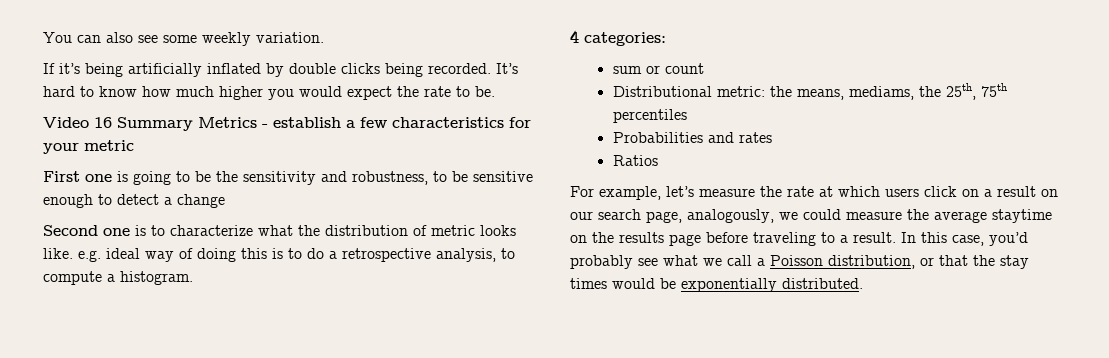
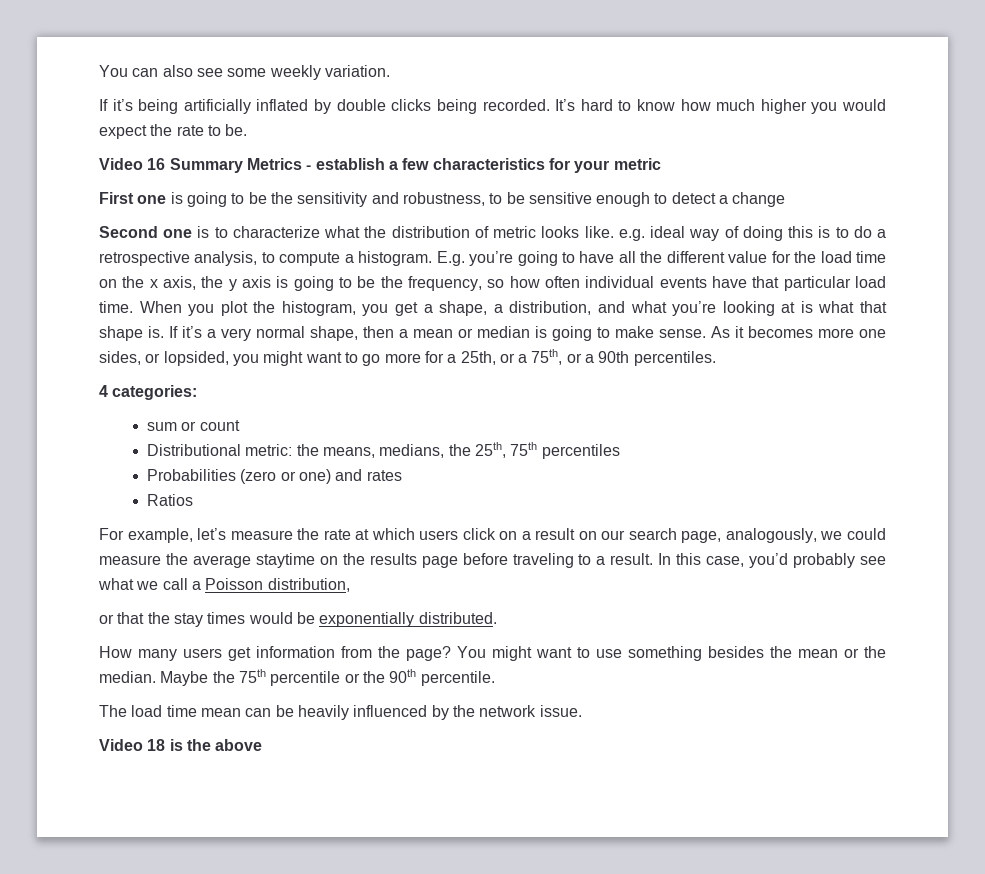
+ E.g. you’re going to have all the different value for the load time on the x axis, the y axis is going to be the frequency, so how often individual events have that particular load time. When you plot the histogram, you get a shape, a distribution, and what you’re looking at is what that shape is. If it’s a very normal shape, then a mean or median is going to make sense. As it becomes more one sides, or lopsided, you might want to go more for a 25th, or a 75th, or a 90th percentiles.
- Distributional metric: the means, mediams, the 25th, 75th percentiles
+ Distributional metric: the means, medians, the 25th, 75th percentiles
- Probabilities and rates
+ Probabilities (zero or one) and rates
- In this case, you’d probably see what we call a Poisson distribution, or that the stay times would be exponentially distributed.
+ In this case, you’d probably see what we call a Poisson distribution,
+ or that the stay times would be exponentially distributed.
+ How many users get information from the page? You might want to use something besides the mean or the median. Maybe the 75th percentile or the 90th percentile.
+ The load time mean can be heavily influenced by the network issue.
+ Video 18 is the above

